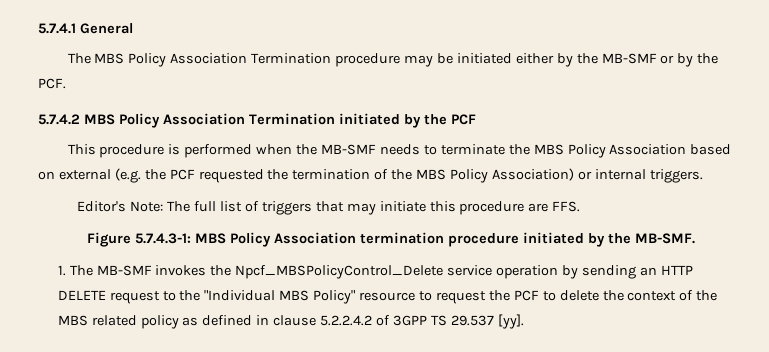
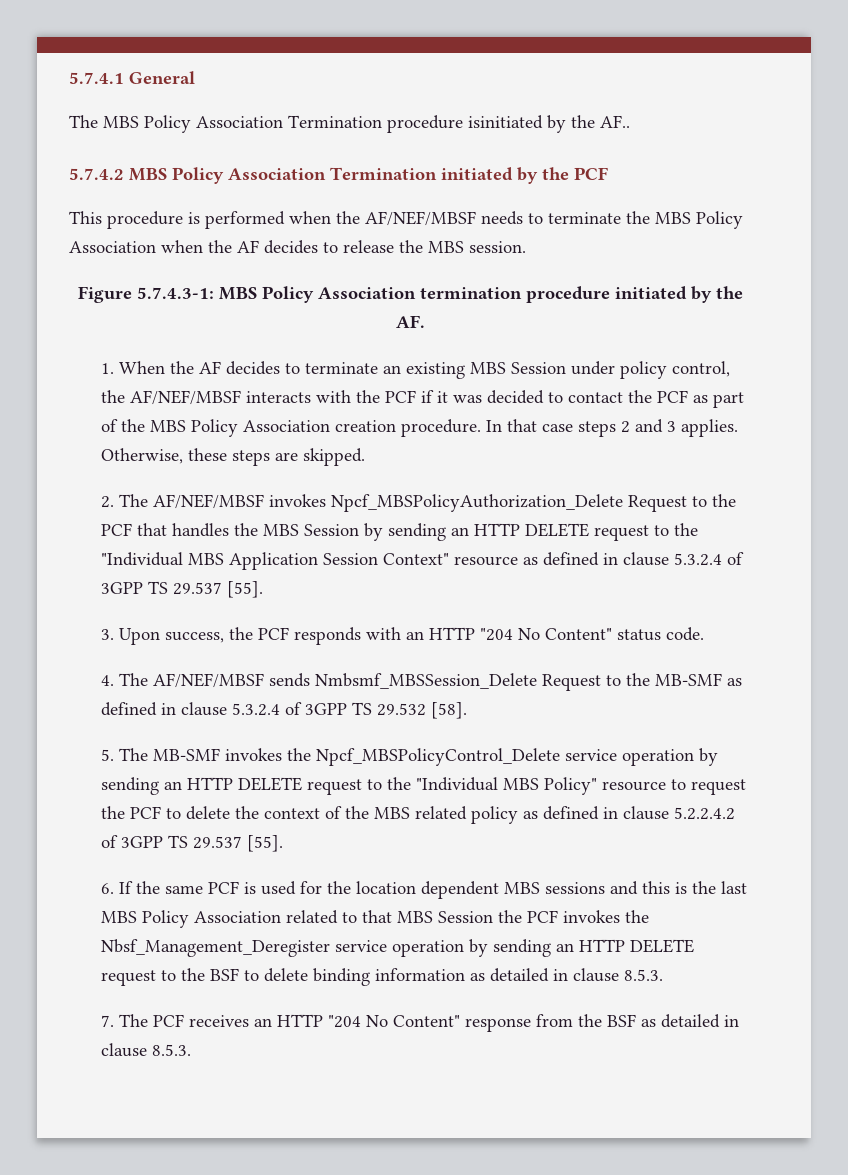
- The MBS Policy Association Termination procedure may be initiated either by the MB-SMF or by the PCF.
+ The MBS Policy Association Termination procedure isinitiated by the AF..
- This procedure is performed when the MB-SMF needs to terminate the MBS Policy Association based on external (e.g. the PCF requested the termination of the MBS Policy Association) or internal triggers.
- Editor's Note: The full list of triggers that may initiate this procedure are FFS.
+ This procedure is performed when the AF/NEF/MBSF needs to terminate the MBS Policy Association when the AF decides to release the MBS session.
- Figure 5.7.4.3-1: MBS Policy Association termination procedure initiated by the MB-SMF.
+ Figure 5.7.4.3-1: MBS Policy Association termination procedure initiated by the AF.
- 1. The MB-SMF invokes the Npcf_MBSPolicyControl_Delete service operation by sending an HTTP DELETE request to the "Individual MBS Policy" resource to request the PCF to delete the context of the MBS related policy as defined in clause 5.2.2.4.2 of 3GPP TS 29.537 [yy].
+ 1. When the AF decides to terminate an existing MBS Session under policy control, the AF/NEF/MBSF interacts with the PCF if it was decided to contact the PCF as part of the MBS Policy Association creation procedure. In that case steps 2 and 3 applies. Otherwise, these steps are skipped.
+ 2. The AF/NEF/MBSF invokes Npcf_MBSPolicyAuthorization_Delete Request to the PCF that handles the MBS Session by sending an HTTP DELETE request to the "Individual MBS Application Session Context" resource as defined in clause 5.3.2.4 of 3GPP TS 29.537 [55].
+ 3. Upon success, the PCF responds with an HTTP "204 No Content" status code.
+ 4. The AF/NEF/MBSF sends Nmbsmf_MBSSession_Delete Request to the MB-SMF as defined in clause 5.3.2.4 of 3GPP TS 29.532 [58].
+ 5. The MB-SMF invokes the Npcf_MBSPolicyControl_Delete service operation by sending an HTTP DELETE request to the "Individual MBS Policy" resource to request the PCF to delete the context of the MBS related policy as defined in clause 5.2.2.4.2 of 3GPP TS 29.537 [55].
+ 6. If the same PCF is used for the location dependent MBS sessions and this is the last MBS Policy Association related to that MBS Session the PCF invokes the Nbsf_Management_Deregister service operation by sending an HTTP DELETE request to the BSF to delete binding information as detailed in clause 8.5.3.
+ 7. The PCF receives an HTTP "204 No Content" response from the BSF as detailed in clause 8.5.3.

